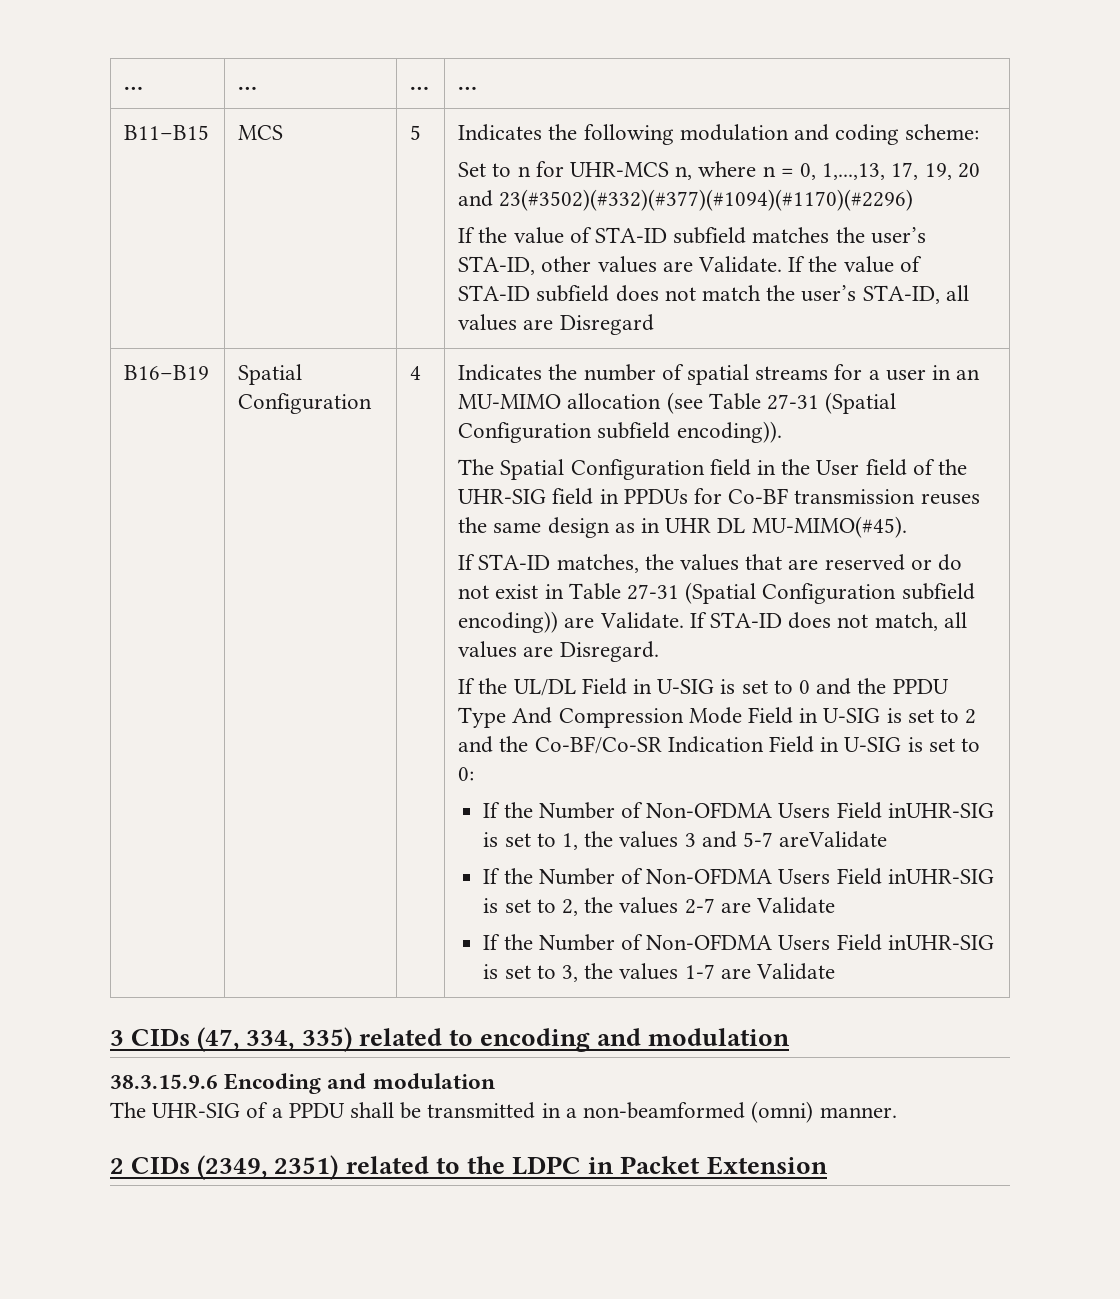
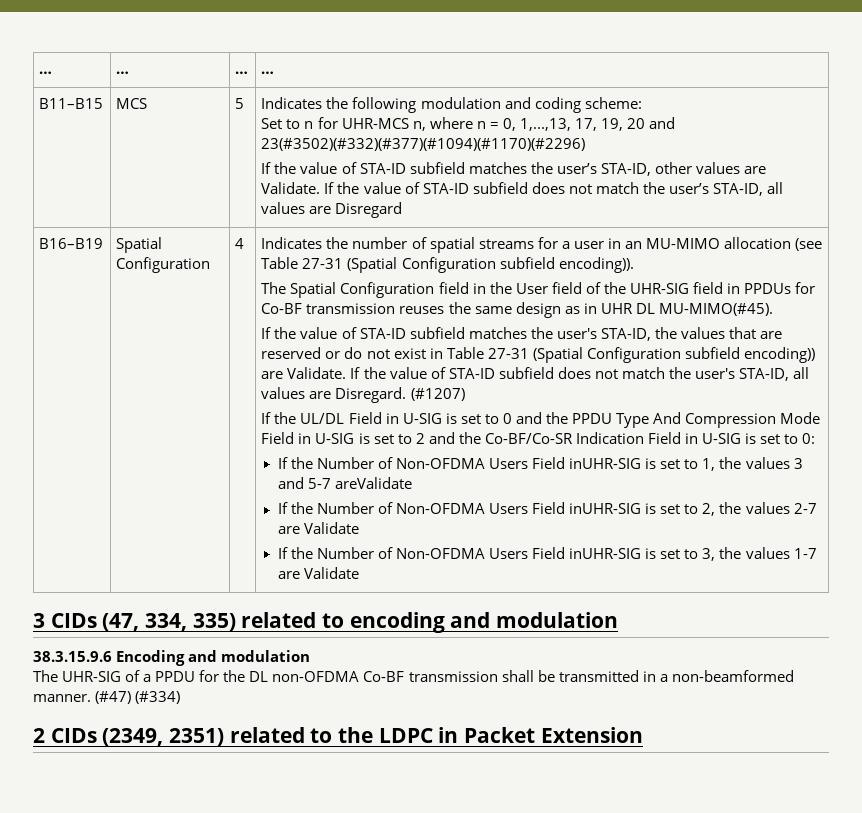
- If STA-ID matches, the values that are reserved or do not exist in Table 27-31 (Spatial Configuration subfield encoding)) are Validate.
+ If the value of STA-ID subfield matches the user's STA-ID, the values that are reserved or do not exist in Table 27-31 (Spatial Configuration subfield encoding)) are Validate.
- If STA-ID does not match, all values are Disregard.
+ If the value of STA-ID subfield does not match the user's STA-ID, all values are Disregard. (#1207)
- The UHR-SIG of a PPDU shall be transmitted in a non-beamformed (omni) manner.
+ The UHR-SIG of a PPDU for the DL non-OFDMA Co-BF transmission shall be transmitted in a non-beamformed manner. (#47) (#334)

